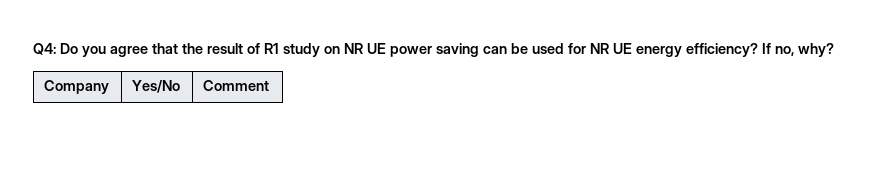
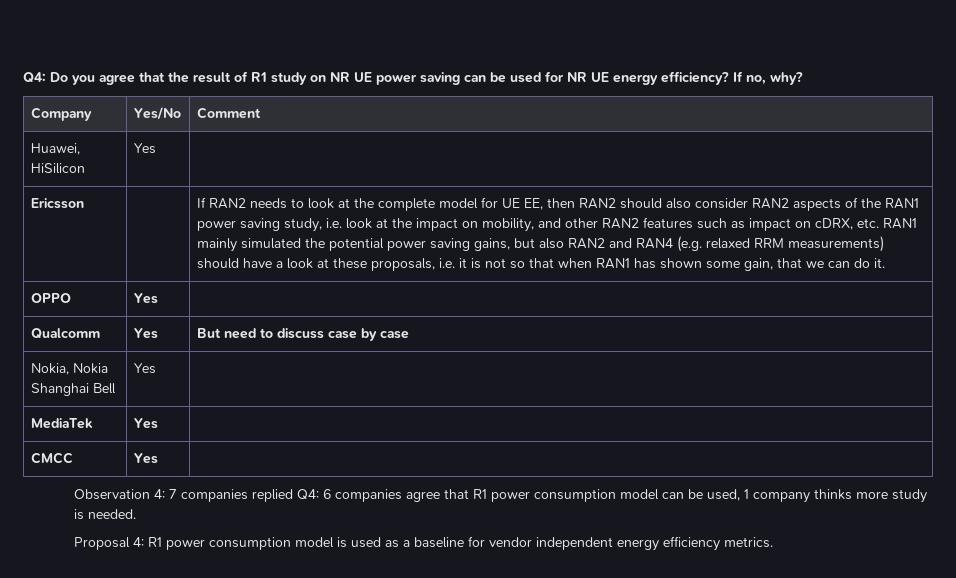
+ Huawei, HiSilicon | Yes |
+ Ericsson | | If RAN2 needs to look at the complete model for UE EE, then RAN2 should also consider RAN2 aspects of the RAN1 power saving study, i.e. look at the impact on mobility, and other RAN2 features such as impact on cDRX, etc. RAN1 mainly simulated the potential power saving gains, but also RAN2 and RAN4 (e.g. relaxed RRM measurements) should have a look at these proposals, i.e. it is not so that when RAN1 has shown some gain, that we can do it.
+ OPPO | Yes |
+ Qualcomm | Yes | But need to discuss case by case
+ Nokia, Nokia Shanghai Bell | Yes |
+ MediaTek | Yes |
+ CMCC | Yes |
+ Observation 4: 7 companies replied Q4: 6 companies agree that R1 power consumption model can be used, 1 company thinks more study is needed.
+ Proposal 4: R1 power consumption model is used as a baseline for vendor independent energy efficiency metrics.

